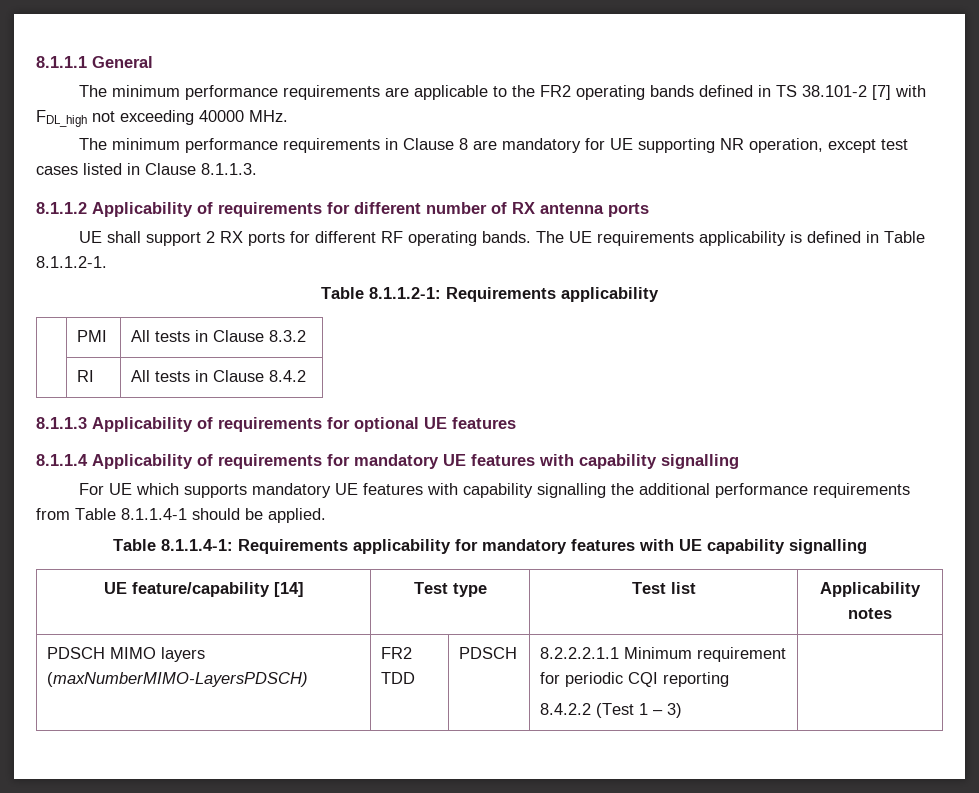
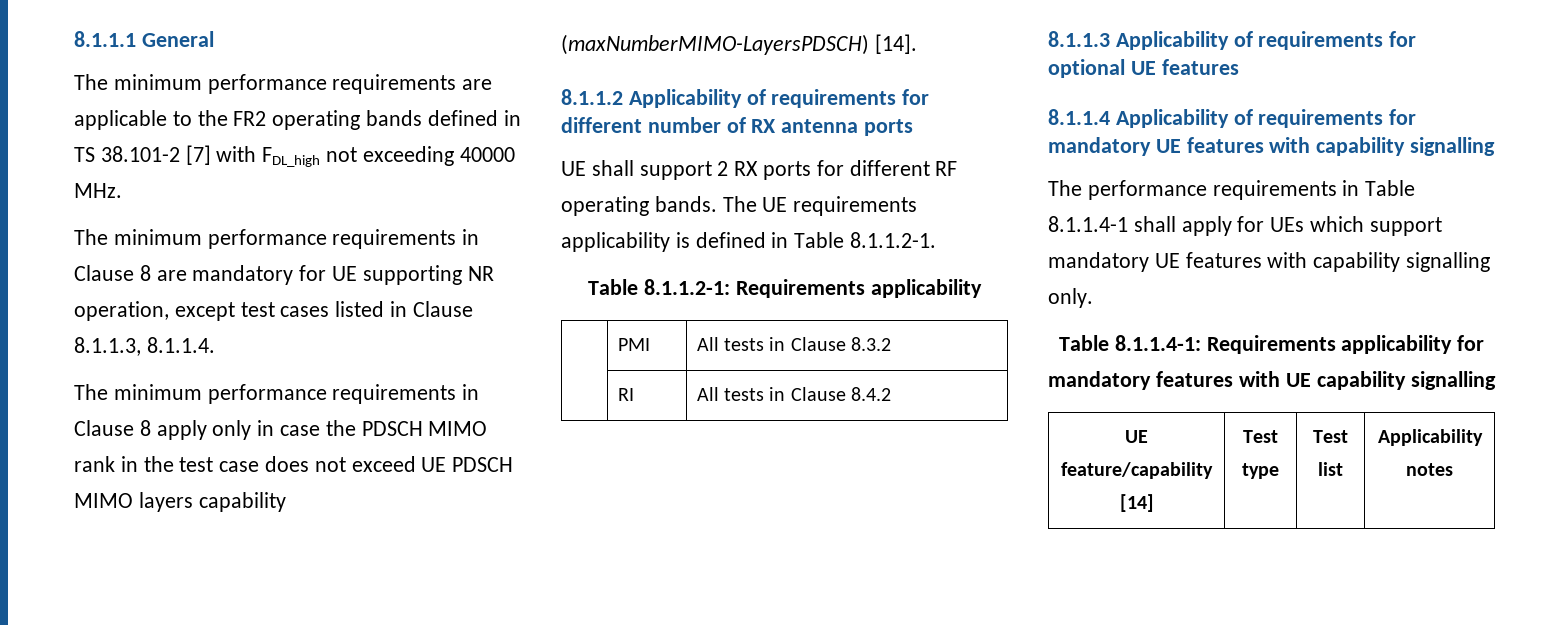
- The minimum performance requirements in Clause 8 are mandatory for UE supporting NR operation, except test cases listed in Clause 8.1.1.3.
+ The minimum performance requirements in Clause 8 are mandatory for UE supporting NR operation, except test cases listed in Clause 8.1.1.3, 8.1.1.4.
+ The minimum performance requirements in Clause 8 apply only in case the PDSCH MIMO rank in the test case does not exceed UE PDSCH MIMO layers capability (maxNumberMIMO-LayersPDSCH) [14].
- For UE which supports mandatory UE features with capability signalling the additional performance requirements from Table 8.1.1.4-1 should be applied.
+ The performance requirements in Table 8.1.1.4-1 shall apply for UEs which support mandatory UE features with capability signalling only.
- PDSCH MIMO layers (maxNumberMIMO-LayersPDSCH) | FR2 TDD | PDSCH | 8.2.2.2.1.1 Minimum requirement for periodic CQI reporting
- 8.4.2.2 (Test 1 – 3) |

